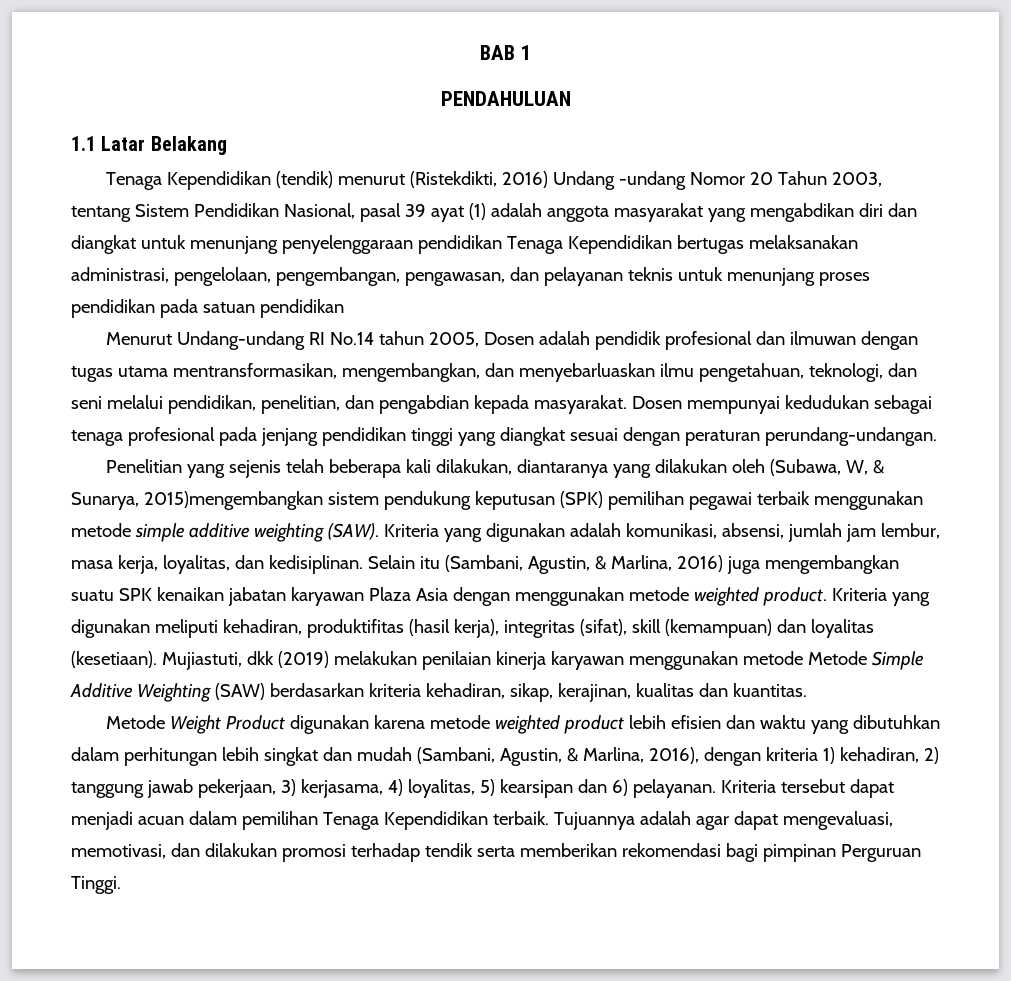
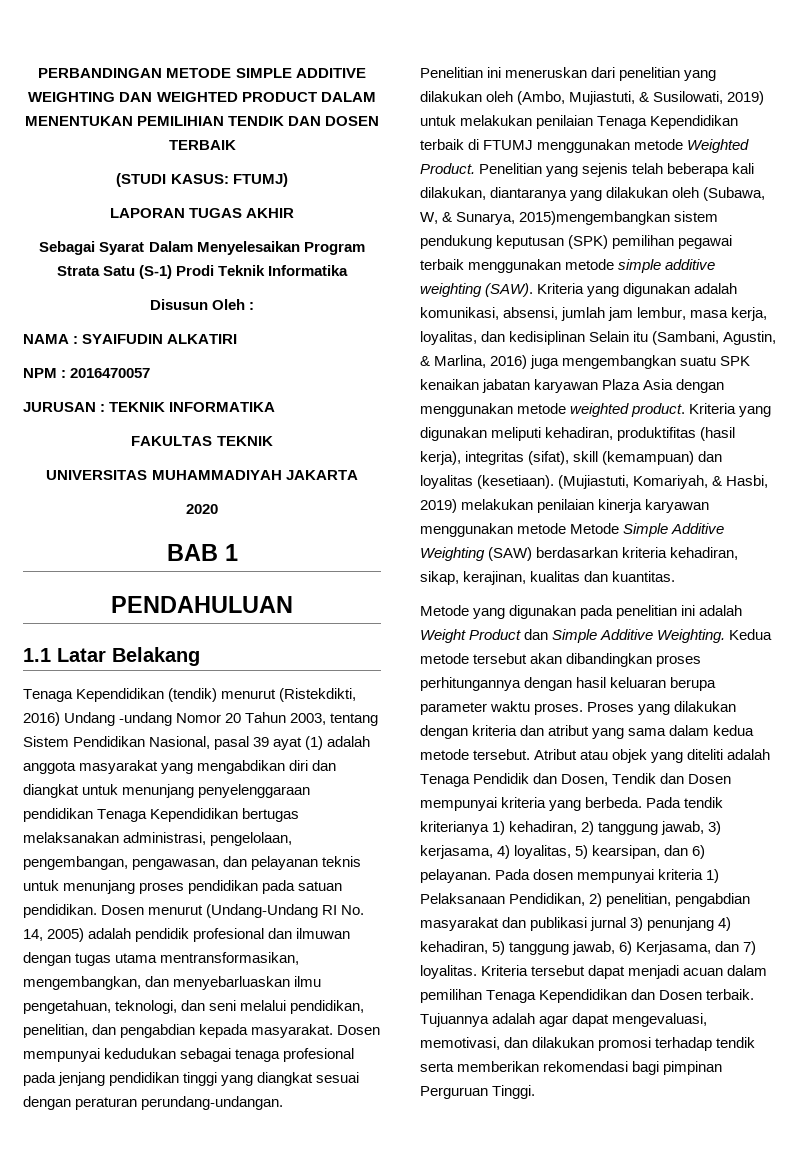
+ PERBANDINGAN METODE SIMPLE ADDITIVE WEIGHTING DAN WEIGHTED PRODUCT DALAM MENENTUKAN PEMILIHIAN TENDIK DAN DOSEN TERBAIK
+ (STUDI KASUS: FTUMJ)
+ LAPORAN TUGAS AKHIR
+ Sebagai Syarat Dalam Menyelesaikan Program Strata Satu (S-1) Prodi Teknik Informatika
+ Disusun Oleh :
+ NAMA : SYAIFUDIN ALKATIRI
+ NPM : 2016470057
+ JURUSAN : TEKNIK INFORMATIKA
+ FAKULTAS TEKNIK
+ UNIVERSITAS MUHAMMADIYAH JAKARTA
+ 2020
- Tenaga Kependidikan (tendik) menurut (Ristekdikti, 2016) Undang -undang Nomor 20 Tahun 2003, tentang Sistem Pendidikan Nasional, pasal 39 ayat (1) adalah anggota masyarakat yang mengabdikan diri dan diangkat untuk menunjang penyelenggaraan pendidikan Tenaga Kependidikan bertugas melaksanakan administrasi, pengelolaan, pengembangan, pengawasan, dan pelayanan teknis untuk menunjang proses pendidikan pada satuan pendidikan
- Menurut Undang-undang RI No.14 tahun 2005, Dosen adalah pendidik profesional dan ilmuwan dengan tugas utama mentransformasikan, mengembangkan, dan menyebarluaskan ilmu pengetahuan, teknologi, dan seni melalui pendidikan, penelitian, dan pengabdian kepada masyarakat.
+ Tenaga Kependidikan (tendik) menurut (Ristekdikti, 2016) Undang -undang Nomor 20 Tahun 2003, tentang Sistem Pendidikan Nasional, pasal 39 ayat (1) adalah anggota masyarakat yang mengabdikan diri dan diangkat untuk menunjang penyelenggaraan pendidikan Tenaga Kependidikan bertugas melaksanakan administrasi, pengelolaan, pengembangan, pengawasan, dan pelayanan teknis untuk menunjang proses pendidikan pada satuan pendidikan. Dosen menurut (Undang-Undang RI No. 14, 2005) adalah pendidik profesional dan ilmuwan dengan tugas utama mentransformasikan, mengembangkan, dan menyebarluaskan ilmu pengetahuan, teknologi, dan seni melalui pendidikan, penelitian, dan pengabdian kepada masyarakat.
- Penelitian yang sejenis telah beberapa kali dilakukan, diantaranya yang dilakukan oleh (Subawa, W, & Sunarya, 2015)mengembangkan sistem pendukung keputusan (SPK) pemilihan pegawai terbaik menggunakan metode simple additive weighting (SAW).
+ Penelitian ini meneruskan dari penelitian yang dilakukan oleh (Ambo, Mujiastuti, & Susilowati, 2019) untuk melakukan penilaian Tenaga Kependidikan terbaik di FTUMJ menggunakan metode Weighted Product. Penelitian yang sejenis telah beberapa kali dilakukan, diantaranya yang dilakukan oleh (Subawa, W, & Sunarya, 2015)mengembangkan sistem pendukung keputusan (SPK) pemilihan pegawai terbaik menggunakan metode simple additive weighting (SAW).
- Kriteria yang digunakan adalah komunikasi, absensi, jumlah jam lembur, masa kerja, loyalitas, dan kedisiplinan. Selain itu (Sambani, Agustin, & Marlina, 2016) juga mengembangkan suatu SPK kenaikan jabatan karyawan Plaza Asia dengan menggunakan metode weighted product.
+ Kriteria yang digunakan adalah komunikasi, absensi, jumlah jam lembur, masa kerja, loyalitas, dan kedisiplinan Selain itu (Sambani, Agustin, & Marlina, 2016) juga mengembangkan suatu SPK kenaikan jabatan karyawan Plaza Asia dengan menggunakan metode weighted product.
- Mujiastuti, dkk (2019) melakukan penilaian kinerja karyawan menggunakan metode Metode Simple Additive Weighting (SAW) berdasarkan kriteria kehadiran, sikap, kerajinan, kualitas dan kuantitas.
+ (Mujiastuti, Komariyah, & Hasbi, 2019) melakukan penilaian kinerja karyawan menggunakan metode Metode Simple Additive Weighting (SAW) berdasarkan kriteria kehadiran, sikap, kerajinan, kualitas dan kuantitas.
- Metode Weight Product digunakan karena metode weighted product lebih efisien dan waktu yang dibutuhkan dalam perhitungan lebih singkat dan mudah (Sambani, Agustin, & Marlina, 2016), dengan kriteria 1) kehadiran, 2) tanggung jawab pekerjaan, 3) kerjasama, 4) loyalitas, 5) kearsipan dan 6) pelayanan.
+ Metode yang digunakan pada penelitian ini adalah Weight Product dan Simple Additive Weighting. Kedua metode tersebut akan dibandingkan proses perhitungannya dengan hasil keluaran berupa parameter waktu proses. Proses yang dilakukan dengan kriteria dan atribut yang sama dalam kedua metode tersebut. Atribut atau objek yang diteliti adalah Tenaga Pendidik dan Dosen, Tendik dan Dosen mempunyai kriteria yang berbeda. Pada tendik kriterianya 1) kehadiran, 2) tanggung jawab, 3) kerjasama, 4) loyalitas, 5) kearsipan, dan 6) pelayanan.
+ Pada dosen mempunyai kriteria 1) Pelaksanaan Pendidikan, 2) penelitian, pengabdian masyarakat dan publikasi jurnal 3) penunjang 4) kehadiran, 5) tanggung jawab, 6) Kerjasama, dan 7) loyalitas.
- Kriteria tersebut dapat menjadi acuan dalam pemilihan Tenaga Kependidikan terbaik.
+ Kriteria tersebut dapat menjadi acuan dalam pemilihan Tenaga Kependidikan dan Dosen terbaik.

